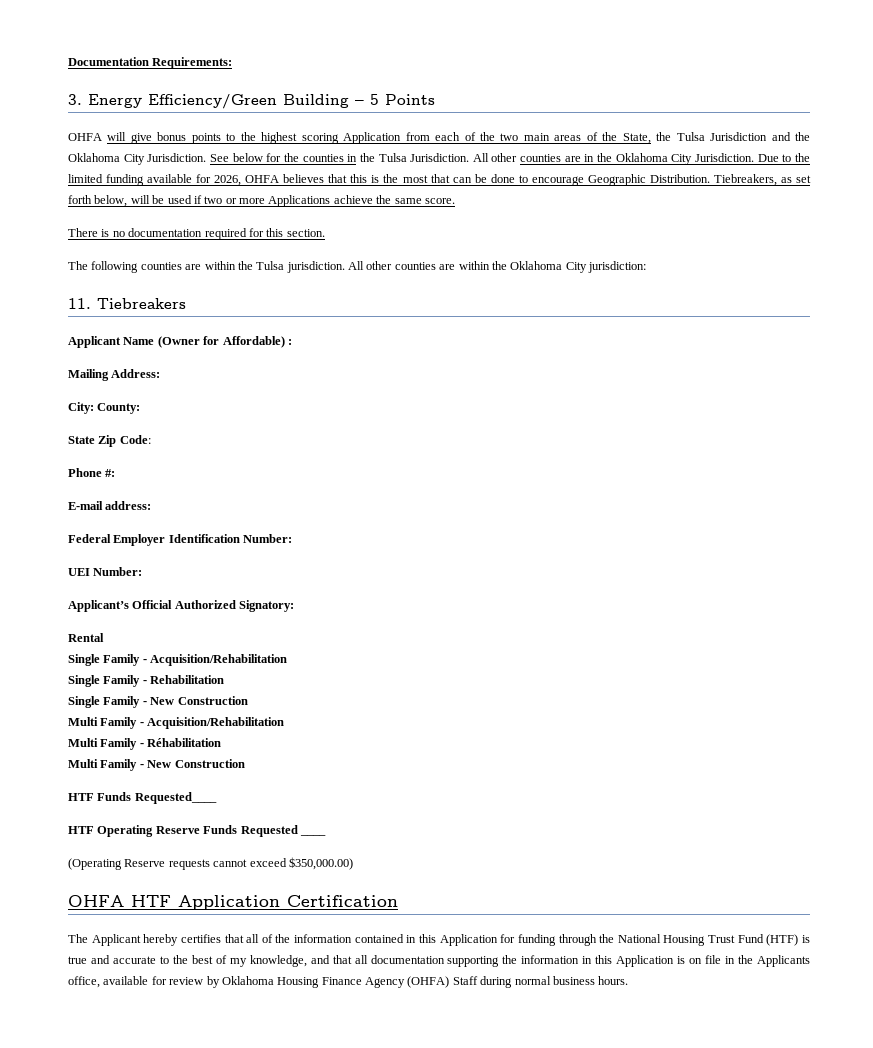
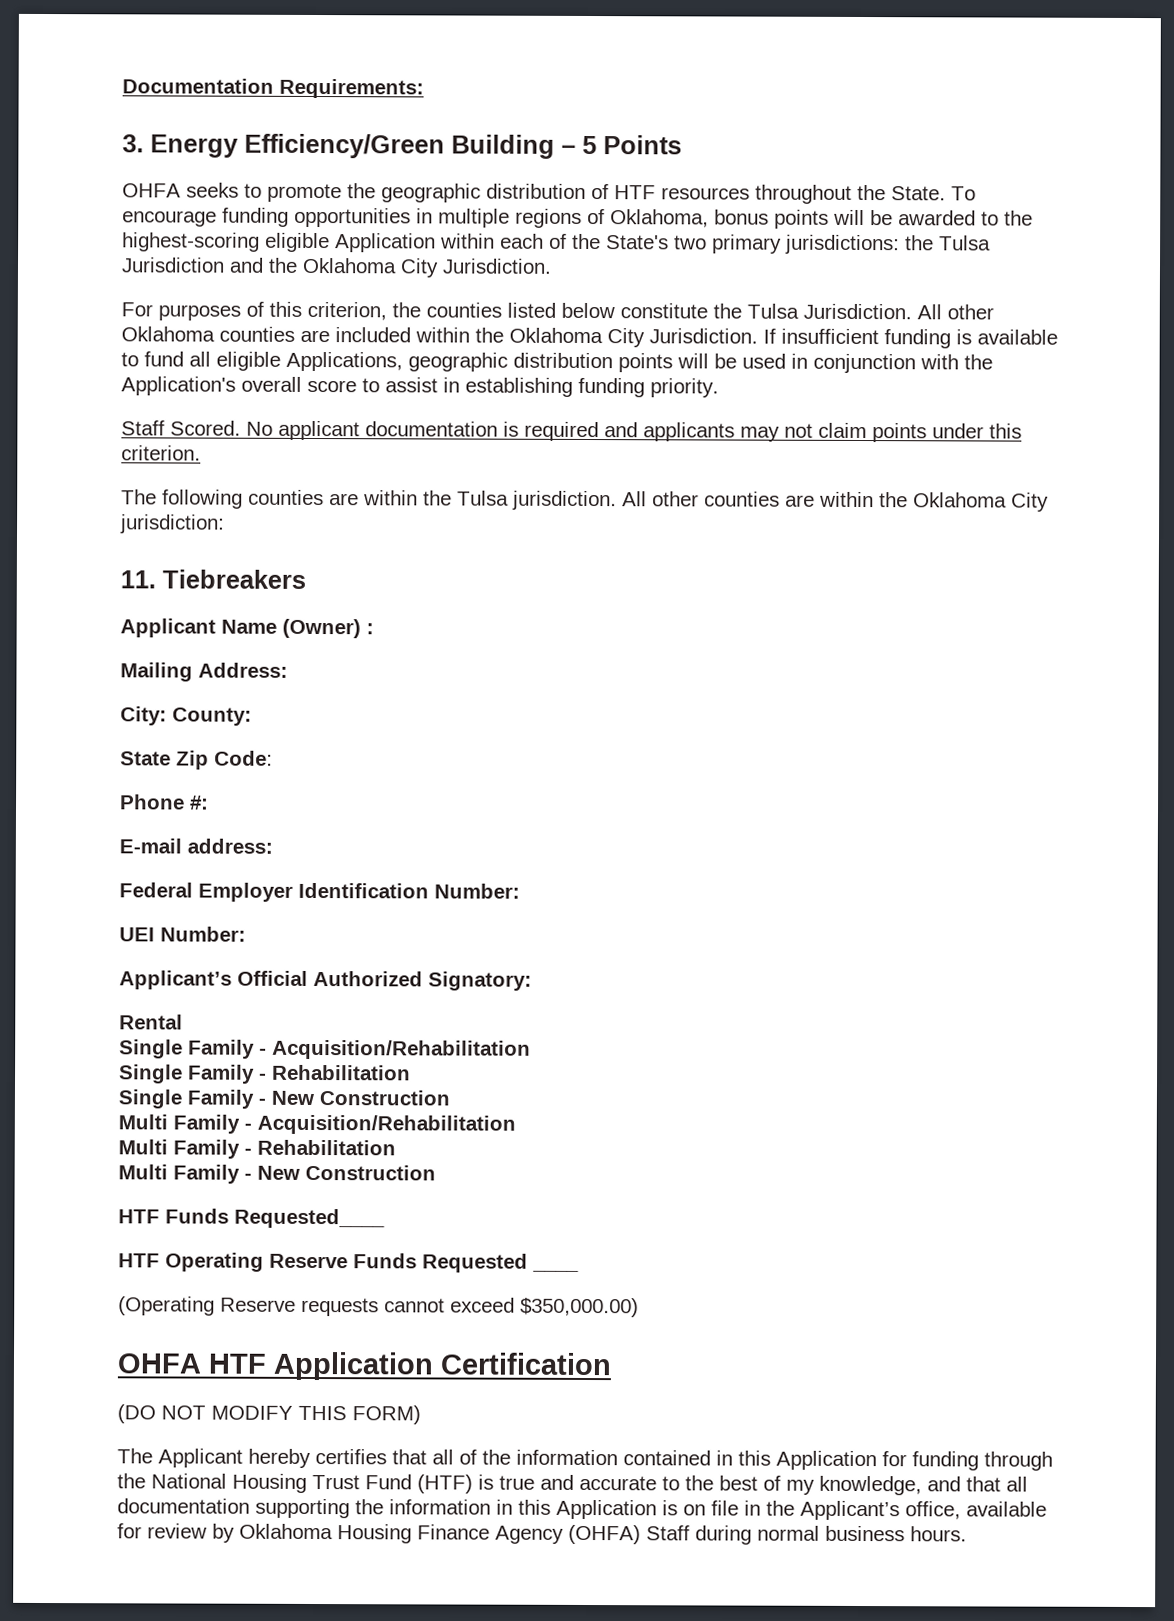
- OHFA will give bonus points to the highest scoring Application from each of the two main areas of the State, the Tulsa Jurisdiction and the Oklahoma City Jurisdiction. See below for the counties in the Tulsa Jurisdiction.
+ OHFA seeks to promote the geographic distribution of HTF resources throughout the State. To encourage funding opportunities in multiple regions of Oklahoma, bonus points will be awarded to the highest-scoring eligible Application within each of the State's two primary jurisdictions: the Tulsa Jurisdiction and the Oklahoma City Jurisdiction.
+ For purposes of this criterion, the counties listed below constitute the Tulsa Jurisdiction.
- All other counties are in the Oklahoma City Jurisdiction. Due to the limited funding available for 2026, OHFA believes that this is the most that can be done to encourage Geographic Distribution. Tiebreakers, as set forth below, will be used if two or more Applications achieve the same score.
- There is no documentation required for this section.
+ All other Oklahoma counties are included within the Oklahoma City Jurisdiction. If insufficient funding is available to fund all eligible Applications, geographic distribution points will be used in conjunction with the Application's overall score to assist in establishing funding priority.
+ Staff Scored. No applicant documentation is required and applicants may not claim points under this criterion.
- Applicant Name (Owner for Affordable) :
+ Applicant Name (Owner) :
- Multi Family - Réhabilitation
+ Multi Family - Rehabilitation
+ (DO NOT MODIFY THIS FORM)
- The Applicant hereby certifies that all of the information contained in this Application for funding through the National Housing Trust Fund (HTF) is true and accurate to the best of my knowledge, and that all documentation supporting the information in this Application is on file in the Applicants office, available for review by Oklahoma Housing Finance Agency (OHFA) Staff during normal business hours.
+ The Applicant hereby certifies that all of the information contained in this Application for funding through the National Housing Trust Fund (HTF) is true and accurate to the best of my knowledge, and that all documentation supporting the information in this Application is on file in the Applicant’s office, available for review by Oklahoma Housing Finance Agency (OHFA) Staff during normal business hours.

